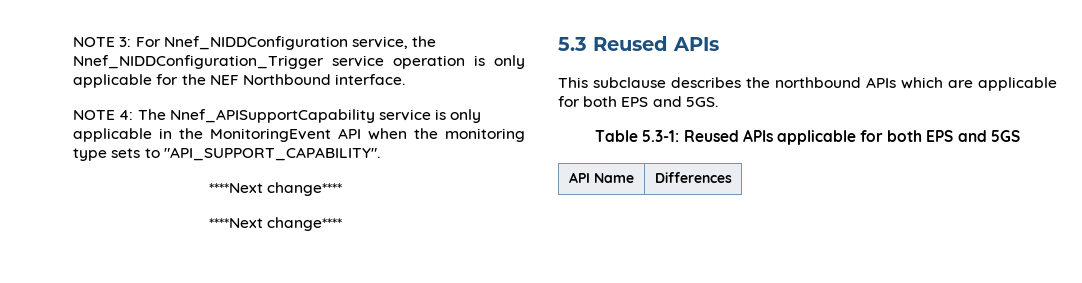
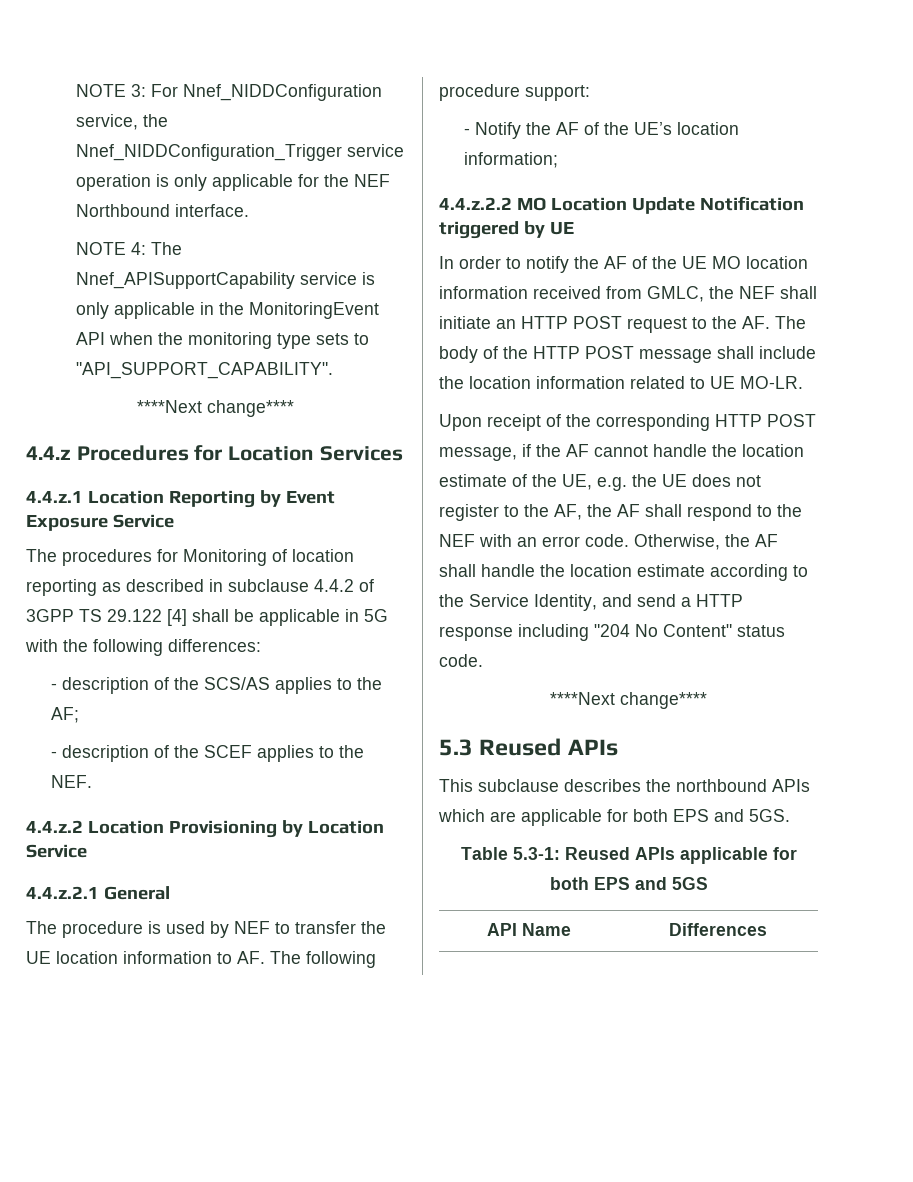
+ 4.4.z Procedures for Location Services
+ 4.4.z.1 Location Reporting by Event Exposure Service
+ The procedures for Monitoring of location reporting as described in subclause 4.4.2 of 3GPP TS 29.122 [4] shall be applicable in 5G with the following differences:
+ - description of the SCS/AS applies to the AF;
+ - description of the SCEF applies to the NEF.
+ 4.4.z.2 Location Provisioning by Location Service
+ 4.4.z.2.1 General
+ The procedure is used by NEF to transfer the UE location information to AF. The following procedure support:
+ - Notify the AF of the UE’s location information;
+ 4.4.z.2.2 MO Location Update Notification triggered by UE
+ In order to notify the AF of the UE MO location information received from GMLC, the NEF shall initiate an HTTP POST request to the AF. The body of the HTTP POST message shall include the location information related to UE MO-LR.
+ Upon receipt of the corresponding HTTP POST message, if the AF cannot handle the location estimate of the UE, e.g. the UE does not register to the AF, the AF shall respond to the NEF with an error code. Otherwise, the AF shall handle the location estimate according to the Service Identity, and send a HTTP response including "204 No Content" status code.

